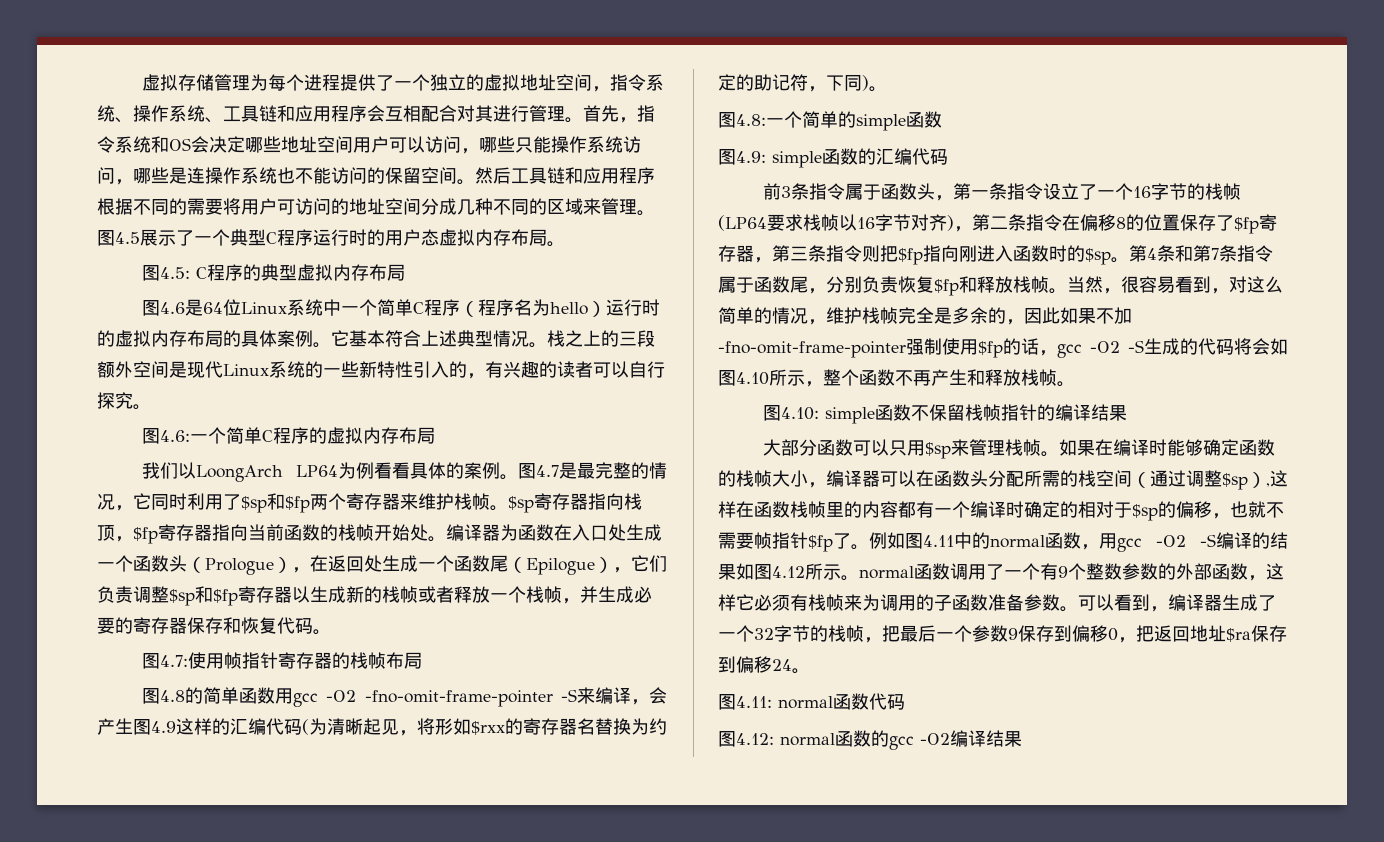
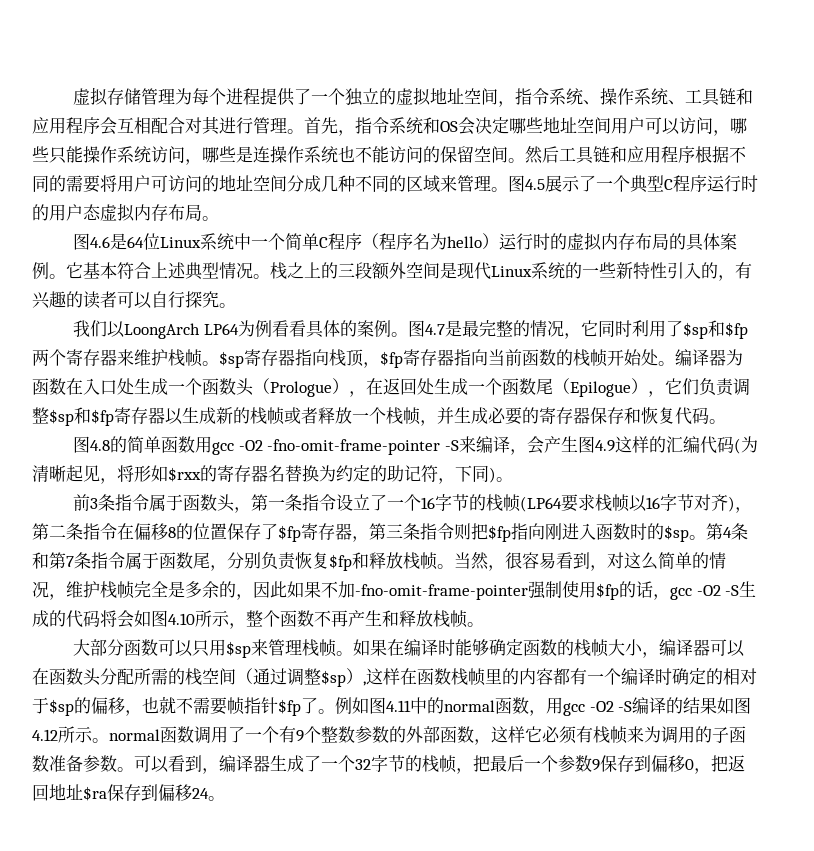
- 图4.5: C程序的典型虚拟内存布局
- 图4.6:一个简单C程序的虚拟内存布局
- 图4.7:使用帧指针寄存器的栈帧布局
- 图4.8:一个简单的simple函数
- 图4.9: simple函数的汇编代码
- 图4.10: simple函数不保留栈帧指针的编译结果
- 图4.11: normal函数代码
- 图4.12: normal函数的gcc -O2编译结果

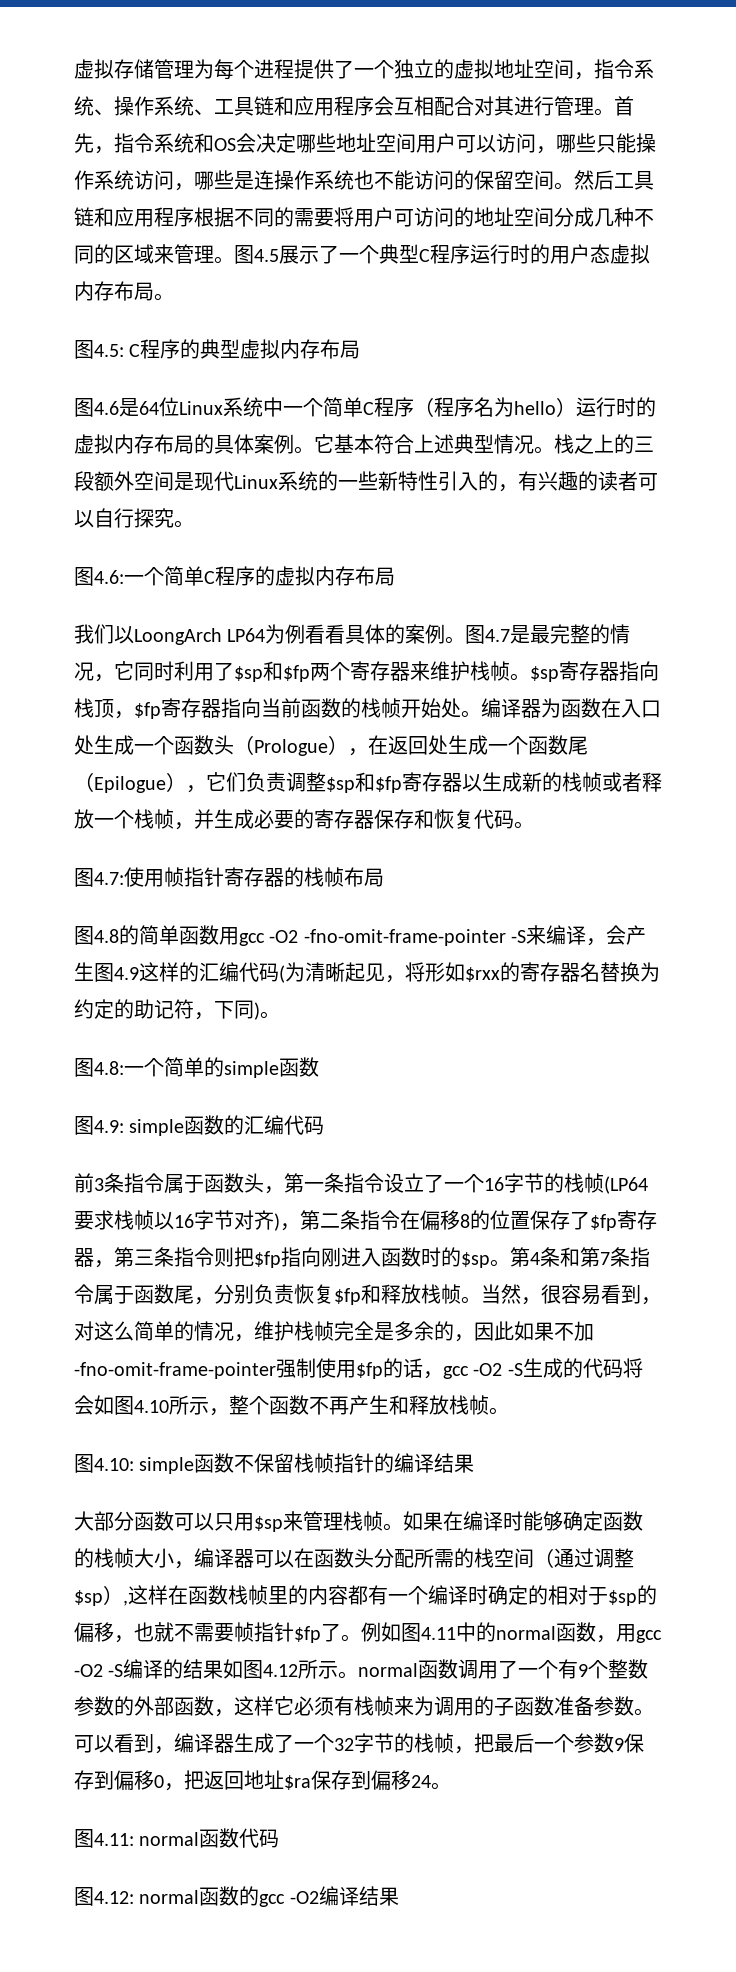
+ 图4.5: C程序的典型虚拟内存布局
+ 图4.6:一个简单C程序的虚拟内存布局
+ 图4.7:使用帧指针寄存器的栈帧布局
+ 图4.8:一个简单的simple函数
+ 图4.9: simple函数的汇编代码
+ 图4.10: simple函数不保留栈帧指针的编译结果
+ 图4.11: normal函数代码
+ 图4.12: normal函数的gcc -O2编译结果

